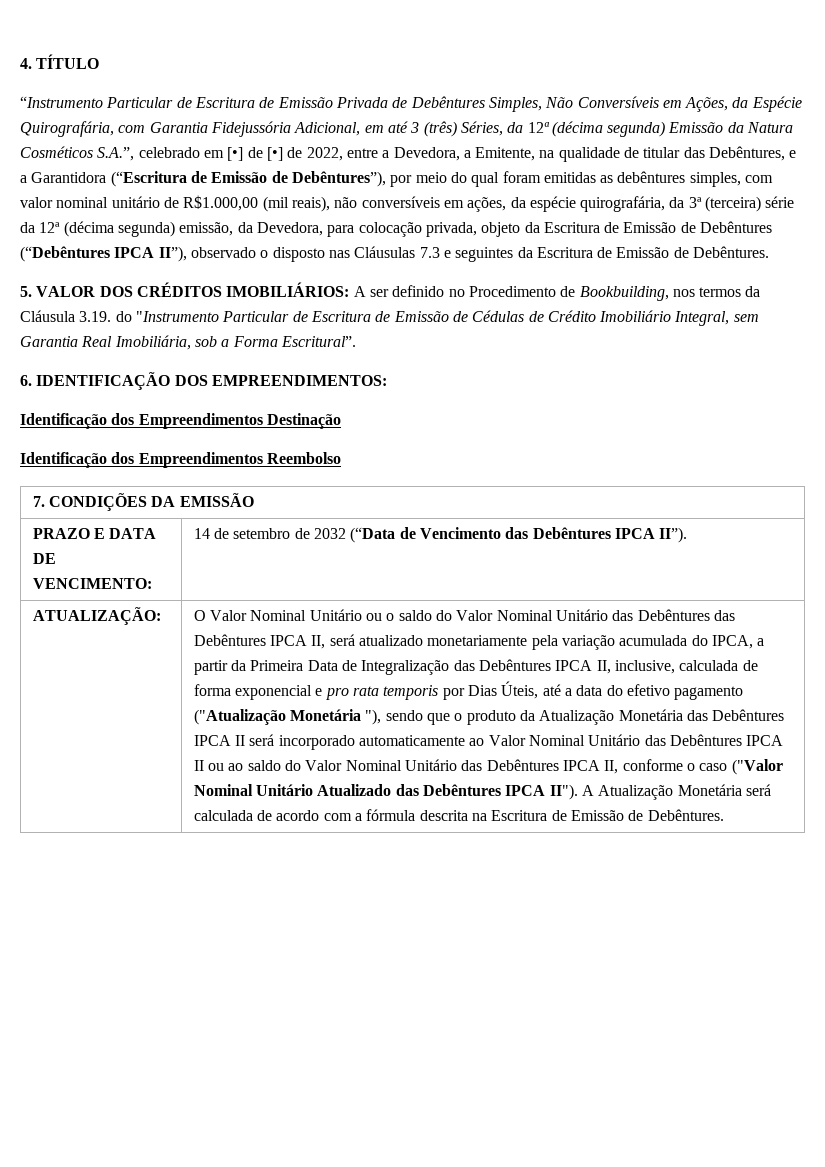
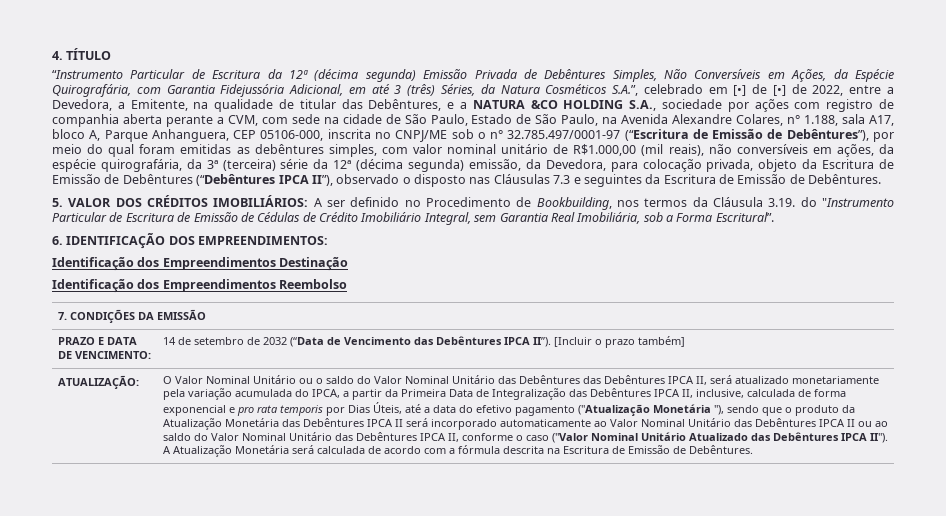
- “Instrumento Particular de Escritura de Emissão Privada de Debêntures Simples, Não Conversíveis em Ações, da Espécie Quirografária, com Garantia Fidejussória Adicional, em até 3 (três) Séries, da 12ª (décima segunda) Emissão da Natura Cosméticos S.A.”, celebrado em [•] de [•] de 2022, entre a Devedora, a Emitente, na qualidade de titular das Debêntures, e a Garantidora (“Escritura de Emissão de Debêntures”), por meio do qual foram emitidas as debêntures simples, com valor nominal unitário de R$1.000,00 (mil reais), não conversíveis em ações, da espécie quirografária, da 3ª (terceira) série da 12ª (décima segunda) emissão, da Devedora, para colocação privada, objeto da Escritura de Emissão de Debêntures (“Debêntures IPCA II”), observado o disposto nas Cláusulas 7.3 e seguintes da Escritura de Emissão de Debêntures.
+ “Instrumento Particular de Escritura da 12ª (décima segunda) Emissão Privada de Debêntures Simples, Não Conversíveis em Ações, da Espécie Quirografária, com Garantia Fidejussória Adicional, em até 3 (três) Séries, da Natura Cosméticos S.A.”, celebrado em [•] de [•] de 2022, entre a Devedora, a Emitente, na qualidade de titular das Debêntures, e a NATURA &CO HOLDING S.A., sociedade por ações com registro de companhia aberta perante a CVM, com sede na cidade de São Paulo, Estado de São Paulo, na Avenida Alexandre Colares, n° 1.188, sala A17, bloco A, Parque Anhanguera, CEP 05106-000, inscrita no CNPJ/ME sob o n° 32.785.497/0001-97 (“Escritura de Emissão de Debêntures”), por meio do qual foram emitidas as debêntures simples, com valor nominal unitário de R$1.000,00 (mil reais), não conversíveis em ações, da espécie quirografária, da 3ª (terceira) série da 12ª (décima segunda) emissão, da Devedora, para colocação privada, objeto da Escritura de Emissão de Debêntures (“Debêntures IPCA II”), observado o disposto nas Cláusulas 7.3 e seguintes da Escritura de Emissão de Debêntures.
- PRAZO E DATA DE VENCIMENTO: | 14 de setembro de 2032 (“Data de Vencimento das Debêntures IPCA II”).
+ PRAZO E DATA DE VENCIMENTO: | 14 de setembro de 2032 (“Data de Vencimento das Debêntures IPCA II”). [Incluir o prazo também]

